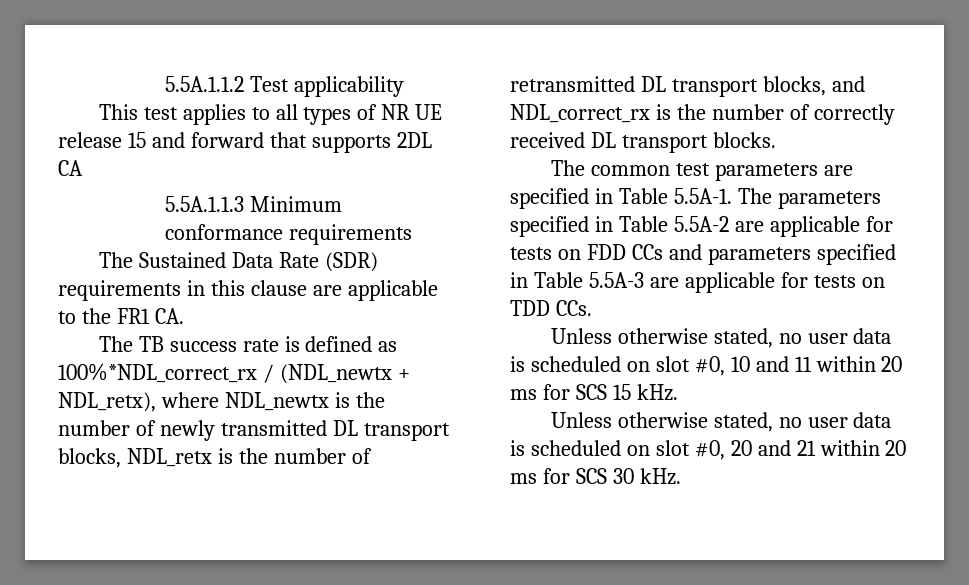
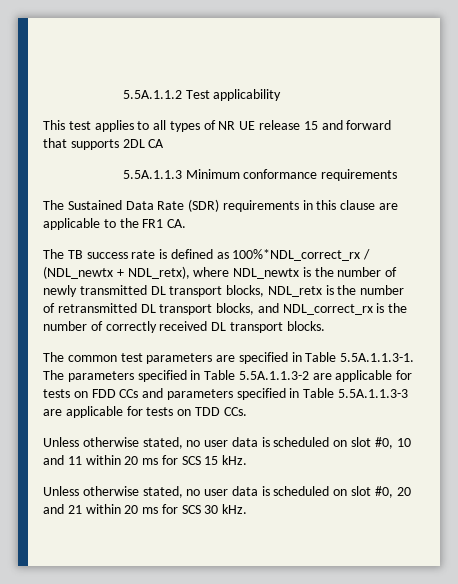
- The common test parameters are specified in Table 5.5A-1. The parameters specified in Table 5.5A-2 are applicable for tests on FDD CCs and parameters specified in Table 5.5A-3 are applicable for tests on TDD CCs.
+ The common test parameters are specified in Table 5.5A.1.1.3-1. The parameters specified in Table 5.5A.1.1.3-2 are applicable for tests on FDD CCs and parameters specified in Table 5.5A.1.1.3-3 are applicable for tests on TDD CCs.

